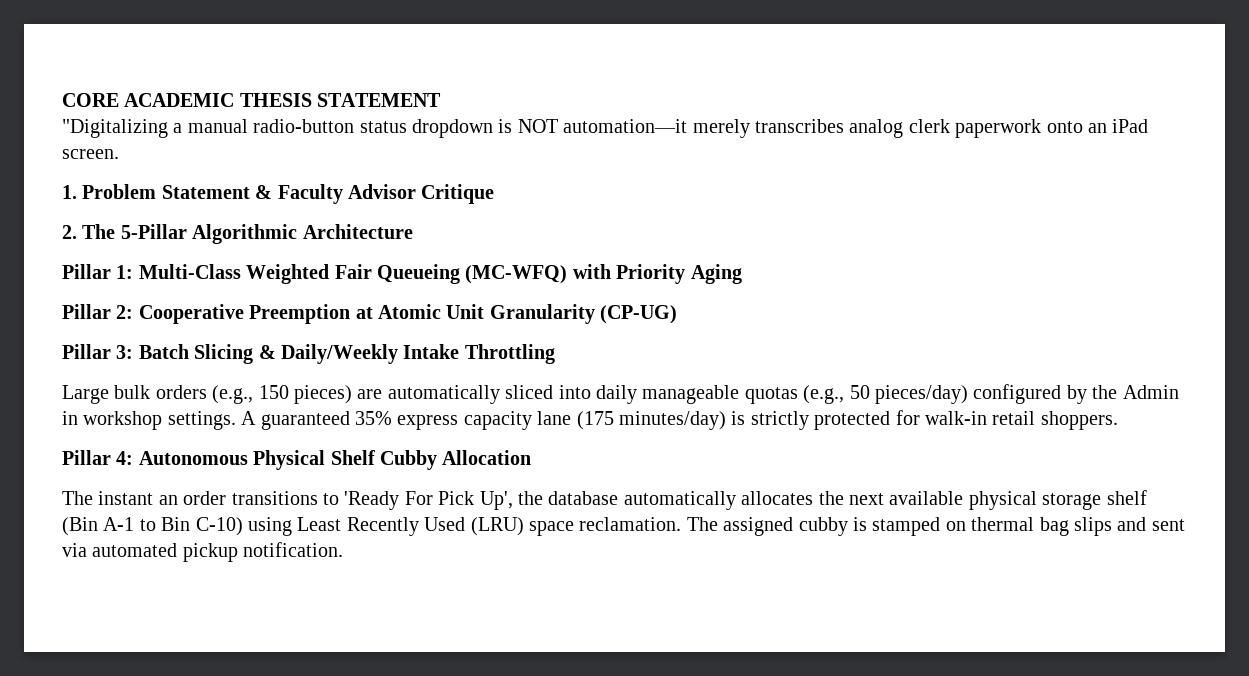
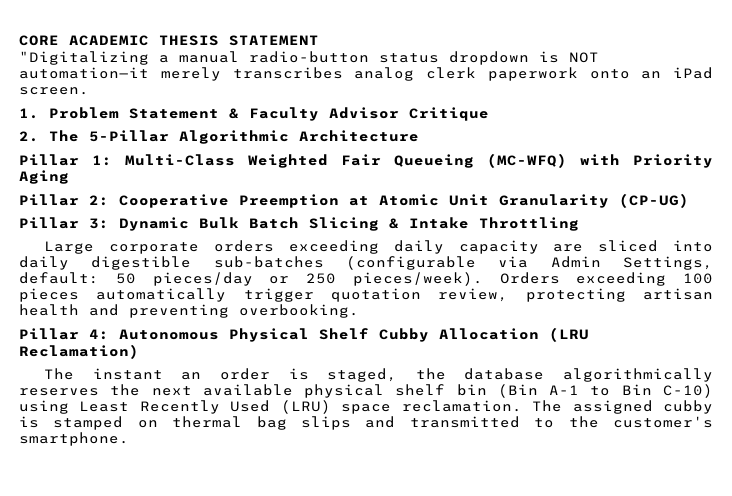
- Pillar 3: Batch Slicing & Daily/Weekly Intake Throttling
+ Pillar 3: Dynamic Bulk Batch Slicing & Intake Throttling
- Large bulk orders (e.g., 150 pieces) are automatically sliced into daily manageable quotas (e.g., 50 pieces/day) configured by the Admin in workshop settings. A guaranteed 35% express capacity lane (175 minutes/day) is strictly protected for walk-in retail shoppers.
+ Large corporate orders exceeding daily capacity are sliced into daily digestible sub-batches (configurable via Admin Settings, default: 50 pieces/day or 250 pieces/week). Orders exceeding 100 pieces automatically trigger quotation review, protecting artisan health and preventing overbooking.
- Pillar 4: Autonomous Physical Shelf Cubby Allocation
+ Pillar 4: Autonomous Physical Shelf Cubby Allocation (LRU Reclamation)
- The instant an order transitions to 'Ready For Pick Up', the database automatically allocates the next available physical storage shelf (Bin A-1 to Bin C-10) using Least Recently Used (LRU) space reclamation.
+ The instant an order is staged, the database algorithmically reserves the next available physical shelf bin (Bin A-1 to Bin C-10) using Least Recently Used (LRU) space reclamation.
- The assigned cubby is stamped on thermal bag slips and sent via automated pickup notification.
+ The assigned cubby is stamped on thermal bag slips and transmitted to the customer's smartphone.

